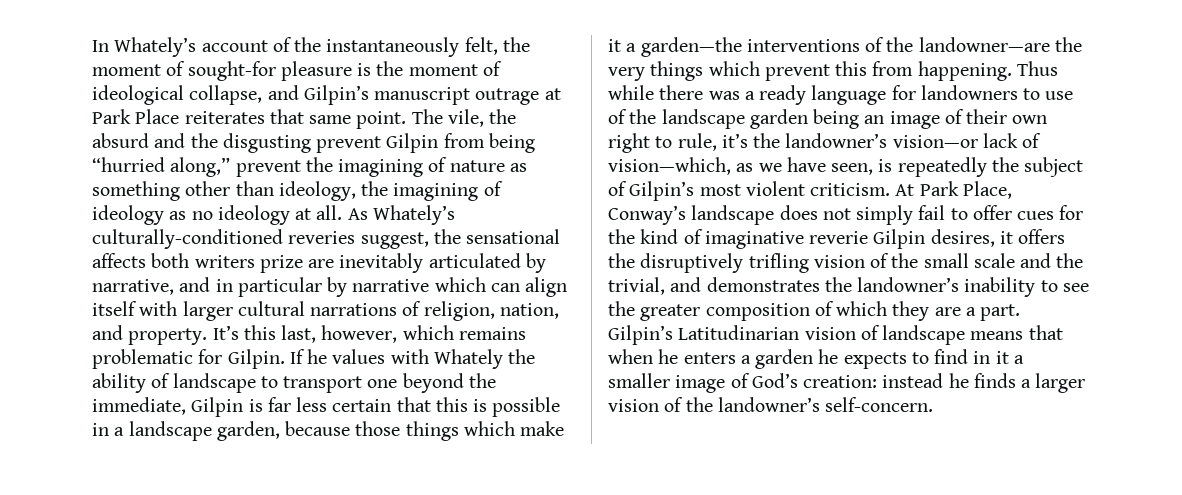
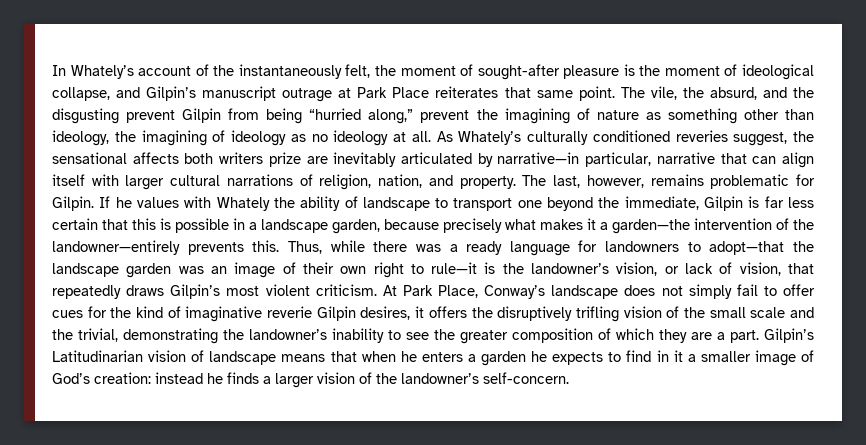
- In Whately’s account of the instantaneously felt, the moment of sought-for pleasure is the moment of ideological collapse, and Gilpin’s manuscript outrage at Park Place reiterates that same point.
+ In Whately’s account of the instantaneously felt, the moment of sought-after pleasure is the moment of ideological collapse, and Gilpin’s manuscript outrage at Park Place reiterates that same point.
- The vile, the absurd and the disgusting prevent Gilpin from being “hurried along,” prevent the imagining of nature as something other than ideology, the imagining of ideology as no ideology at all.
+ The vile, the absurd, and the disgusting prevent Gilpin from being “hurried along,” prevent the imagining of nature as something other than ideology, the imagining of ideology as no ideology at all.
- As Whately’s culturally-conditioned reveries suggest, the sensational affects both writers prize are inevitably articulated by narrative, and in particular by narrative which can align itself with larger cultural narrations of religion, nation, and property.
+ As Whately’s culturally conditioned reveries suggest, the sensational affects both writers prize are inevitably articulated by narrative—in particular, narrative that can align itself with larger cultural narrations of religion, nation, and property.
- It’s this last, however, which remains problematic for Gilpin.
+ The last, however, remains problematic for Gilpin.
- If he values with Whately the ability of landscape to transport one beyond the immediate, Gilpin is far less certain that this is possible in a landscape garden, because those things which make it a garden—the interventions of the landowner—are the very things which prevent this from happening. Thus while there was a ready language for landowners to use of the landscape garden being an image of their own right to rule, it’s the landowner’s vision—or lack of vision—which, as we have seen, is repeatedly the subject of Gilpin’s most violent criticism.
+ If he values with Whately the ability of landscape to transport one beyond the immediate, Gilpin is far less certain that this is possible in a landscape garden, because precisely what makes it a garden—the intervention of the landowner—entirely prevents this. Thus, while there was a ready language for landowners to adopt—that the landscape garden was an image of their own right to rule—it is the landowner’s vision, or lack of vision, that repeatedly draws Gilpin’s most violent criticism.
- At Park Place, Conway’s landscape does not simply fail to offer cues for the kind of imaginative reverie Gilpin desires, it offers the disruptively trifling vision of the small scale and the trivial, and demonstrates the landowner’s inability to see the greater composition of which they are a part.
+ At Park Place, Conway’s landscape does not simply fail to offer cues for the kind of imaginative reverie Gilpin desires, it offers the disruptively trifling vision of the small scale and the trivial, demonstrating the landowner’s inability to see the greater composition of which they are a part.

